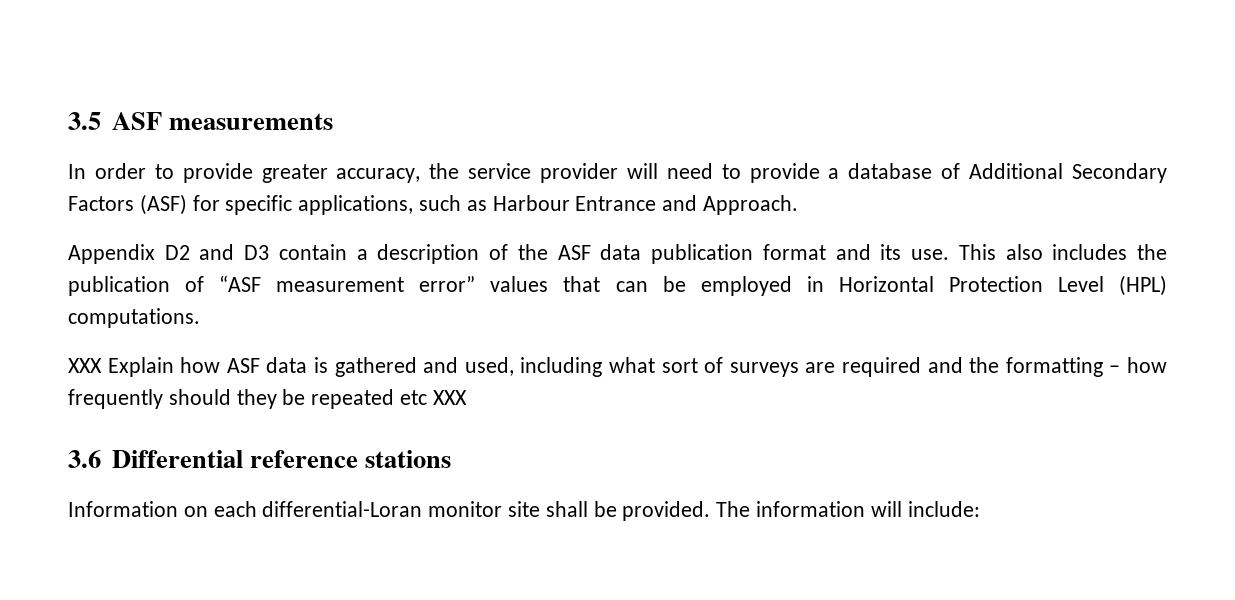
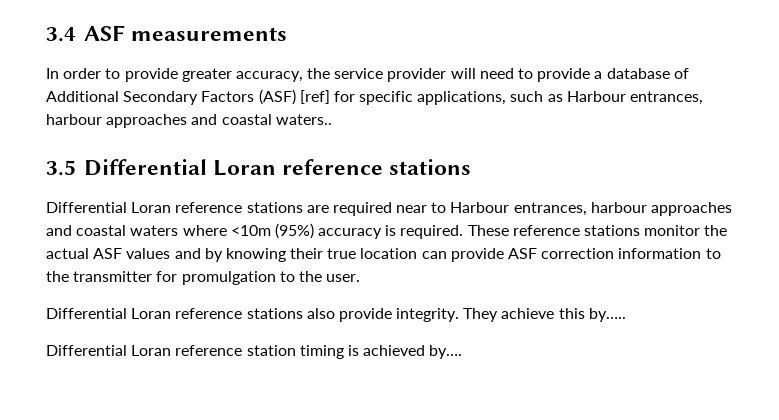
- 3.5 ASF measurements
+ 3.4 ASF measurements
- In order to provide greater accuracy, the service provider will need to provide a database of Additional Secondary Factors (ASF) for specific applications, such as Harbour Entrance and Approach.
- Appendix D2 and D3 contain a description of the ASF data publication format and its use. This also includes the publication of “ASF measurement error” values that can be employed in Horizontal Protection Level (HPL) computations.
- XXX Explain how ASF data is gathered and used, including what sort of surveys are required and the formatting – how frequently should they be repeated etc XXX
- 3.6 Differential reference stations
- Information on each differential-Loran monitor site shall be provided. The information will include:
+ In order to provide greater accuracy, the service provider will need to provide a database of Additional Secondary Factors (ASF) [ref] for specific applications, such as Harbour entrances, harbour approaches and coastal waters..
+ 3.5 Differential Loran reference stations
+ Differential Loran reference stations are required near to Harbour entrances, harbour approaches and coastal waters where <10m (95%) accuracy is required. These reference stations monitor the actual ASF values and by knowing their true location can provide ASF correction information to the transmitter for promulgation to the user.
+ Differential Loran reference stations also provide integrity. They achieve this by…..
+ Differential Loran reference station timing is achieved by….

